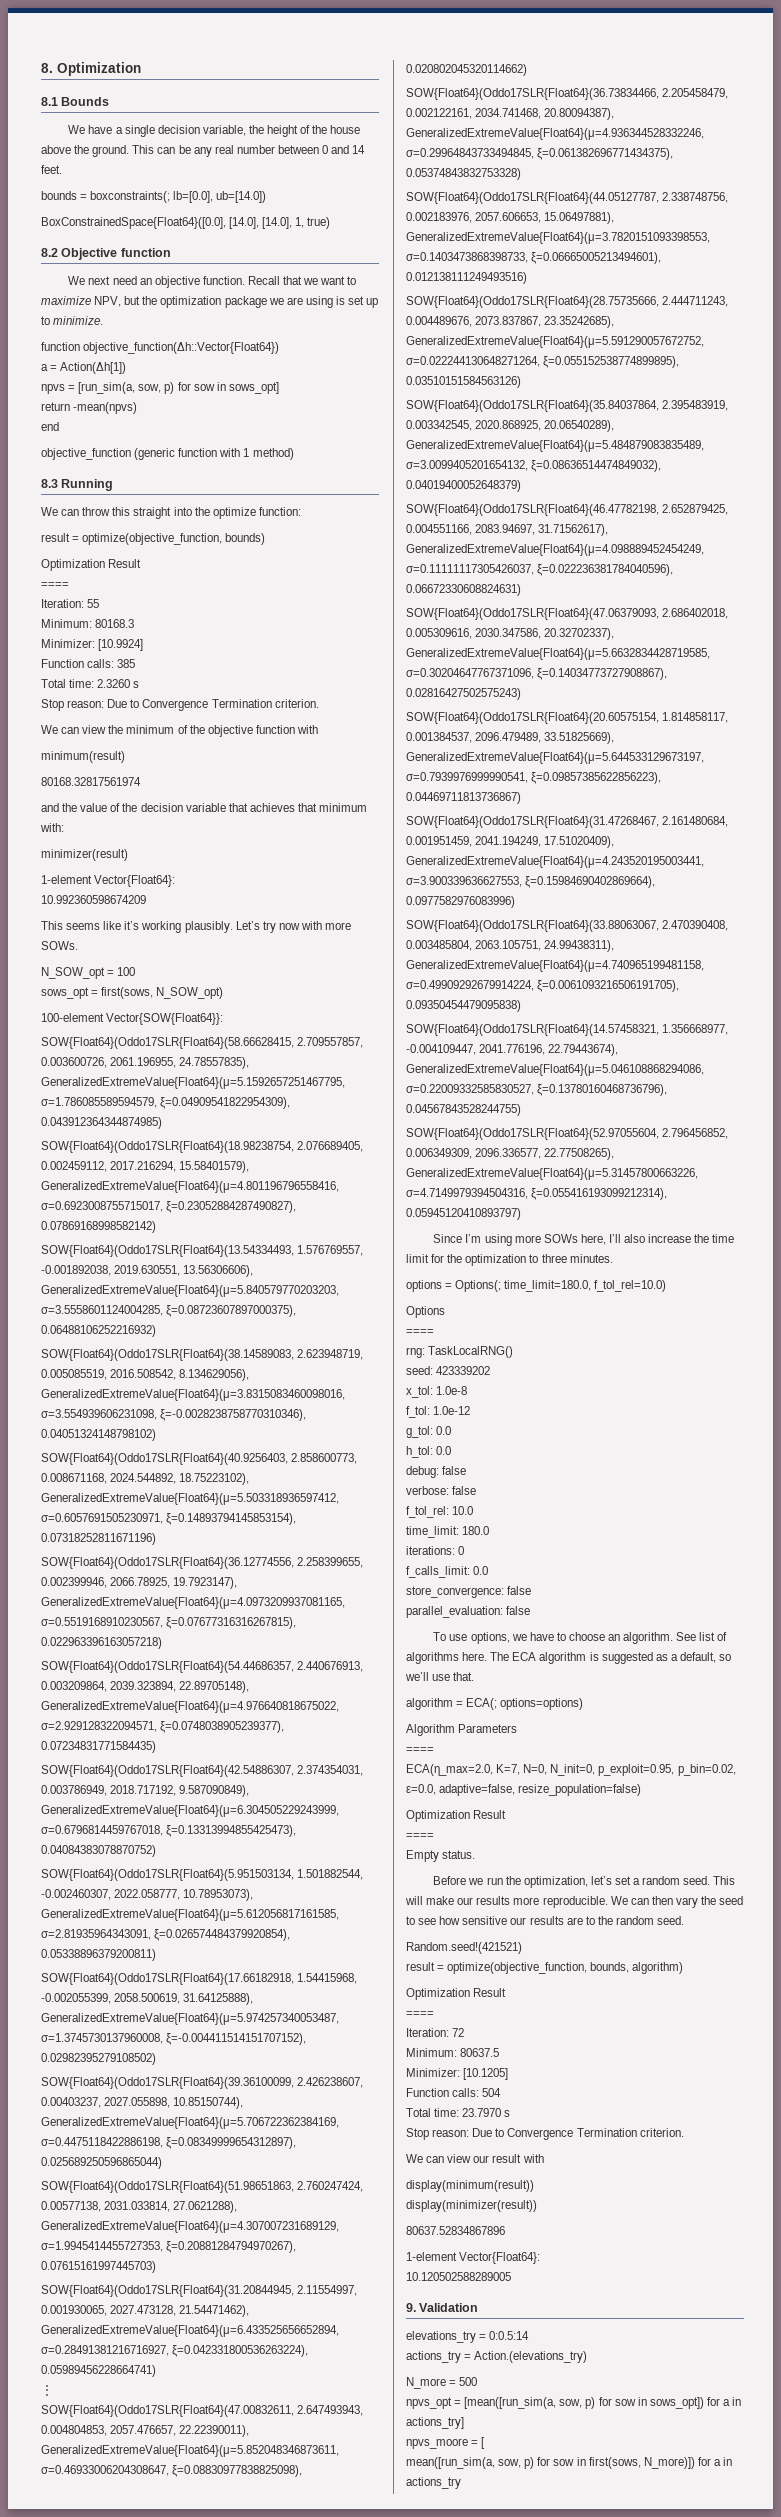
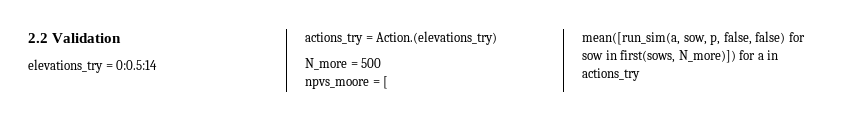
- 8. Optimization
- 8.1 Bounds
- We have a single decision variable, the height of the house above the ground. This can be any real number between 0 and 14 feet.
- bounds = boxconstraints(; lb=[0.0], ub=[14.0])
- BoxConstrainedSpace{Float64}([0.0], [14.0], [14.0], 1, true)
- 8.2 Objective function
- We next need an objective function. Recall that we want to maximize NPV, but the optimization package we are using is set up to minimize.
- function objective_function(Δh::Vector{Float64})
- a = Action(Δh[1])
- npvs = [run_sim(a, sow, p) for sow in sows_opt]
- return -mean(npvs)
- end
- objective_function (generic function with 1 method)
- 8.3 Running
- We can throw this straight into the optimize function:
- result = optimize(objective_function, bounds)
- Optimization Result
- ====
- Iteration: 55
- Minimum: 80168.3
- Minimizer: [10.9924]
- Function calls: 385
- Total time: 2.3260 s
- Stop reason: Due to Convergence Termination criterion.
- We can view the minimum of the objective function with
- minimum(result)
- 80168.32817561974
- and the value of the decision variable that achieves that minimum with:
- minimizer(result)
- 1-element Vector{Float64}:
- 10.992360598674209
- This seems like it’s working plausibly. Let’s try now with more SOWs.
- N_SOW_opt = 100
- sows_opt = first(sows, N_SOW_opt)
- 100-element Vector{SOW{Float64}}:
- SOW{Float64}(Oddo17SLR{Float64}(58.66628415, 2.709557857, 0.003600726, 2061.196955, 24.78557835), GeneralizedExtremeValue{Float64}(μ=5.1592657251467795, σ=1.786085589594579, ξ=0.04909541822954309), 0.043912364344874985)
- SOW{Float64}(Oddo17SLR{Float64}(18.98238754, 2.076689405, 0.002459112, 2017.216294, 15.58401579), GeneralizedExtremeValue{Float64}(μ=4.801196796558416, σ=0.6923008755715017, ξ=0.23052884287490827), 0.07869168998582142)
- SOW{Float64}(Oddo17SLR{Float64}(13.54334493, 1.576769557, -0.001892038, 2019.630551, 13.56306606), GeneralizedExtremeValue{Float64}(μ=5.840579770203203, σ=3.5558601124004285, ξ=0.08723607897000375), 0.06488106252216932)
- SOW{Float64}(Oddo17SLR{Float64}(38.14589083, 2.623948719, 0.005085519, 2016.508542, 8.134629056), GeneralizedExtremeValue{Float64}(μ=3.8315083460098016, σ=3.554939606231098, ξ=-0.0028238758770310346), 0.04051324148798102)
- SOW{Float64}(Oddo17SLR{Float64}(40.9256403, 2.858600773, 0.008671168, 2024.544892, 18.75223102), GeneralizedExtremeValue{Float64}(μ=5.503318936597412, σ=0.6057691505230971, ξ=0.14893794145853154), 0.07318252811671196)
- SOW{Float64}(Oddo17SLR{Float64}(36.12774556, 2.258399655, 0.002399946, 2066.78925, 19.7923147), GeneralizedExtremeValue{Float64}(μ=4.0973209937081165, σ=0.5519168910230567, ξ=0.07677316316267815), 0.022963396163057218)
- SOW{Float64}(Oddo17SLR{Float64}(54.44686357, 2.440676913, 0.003209864, 2039.323894, 22.89705148), GeneralizedExtremeValue{Float64}(μ=4.976640818675022, σ=2.929128322094571, ξ=0.0748038905239377), 0.07234831771584435)
- SOW{Float64}(Oddo17SLR{Float64}(42.54886307, 2.374354031, 0.003786949, 2018.717192, 9.587090849), GeneralizedExtremeValue{Float64}(μ=6.304505229243999, σ=0.6796814459767018, ξ=0.13313994855425473), 0.04084383078870752)
- SOW{Float64}(Oddo17SLR{Float64}(5.951503134, 1.501882544, -0.002460307, 2022.058777, 10.78953073), GeneralizedExtremeValue{Float64}(μ=5.612056817161585, σ=2.81935964343091, ξ=0.026574484379920854), 0.05338896379200811)
- SOW{Float64}(Oddo17SLR{Float64}(17.66182918, 1.54415968, -0.002055399, 2058.500619, 31.64125888), GeneralizedExtremeValue{Float64}(μ=5.974257340053487, σ=1.3745730137960008, ξ=-0.004411514151707152), 0.02982395279108502)
- SOW{Float64}(Oddo17SLR{Float64}(39.36100099, 2.426238607, 0.00403237, 2027.055898, 10.85150744), GeneralizedExtremeValue{Float64}(μ=5.706722362384169, σ=0.4475118422886198, ξ=0.08349999654312897), 0.025689250596865044)
- SOW{Float64}(Oddo17SLR{Float64}(51.98651863, 2.760247424, 0.00577138, 2031.033814, 27.0621288), GeneralizedExtremeValue{Float64}(μ=4.307007231689129, σ=1.9945414455727353, ξ=0.20881284794970267), 0.07615161997445703)
- SOW{Float64}(Oddo17SLR{Float64}(31.20844945, 2.11554997, 0.001930065, 2027.473128, 21.54471462), GeneralizedExtremeValue{Float64}(μ=6.433525656652894, σ=0.28491381216716927, ξ=0.042331800536263224), 0.05989456228664741)
- ⋮
- SOW{Float64}(Oddo17SLR{Float64}(47.00832611, 2.647493943, 0.004804853, 2057.476657, 22.22390011), GeneralizedExtremeValue{Float64}(μ=5.852048346873611, σ=0.46933006204308647, ξ=0.08830977838825098), 0.020802045320114662)
- SOW{Float64}(Oddo17SLR{Float64}(36.73834466, 2.205458479, 0.002122161, 2034.741468, 20.80094387), GeneralizedExtremeValue{Float64}(μ=4.936344528332246, σ=0.29964843733494845, ξ=0.061382696771434375), 0.05374843832753328)
- SOW{Float64}(Oddo17SLR{Float64}(44.05127787, 2.338748756, 0.002183976, 2057.606653, 15.06497881), GeneralizedExtremeValue{Float64}(μ=3.7820151093398553, σ=0.1403473868398733, ξ=0.06665005213494601), 0.012138111249493516)
- SOW{Float64}(Oddo17SLR{Float64}(28.75735666, 2.444711243, 0.004489676, 2073.837867, 23.35242685), GeneralizedExtremeValue{Float64}(μ=5.591290057672752, σ=0.022244130648271264, ξ=0.055152538774899895), 0.03510151584563126)
- SOW{Float64}(Oddo17SLR{Float64}(35.84037864, 2.395483919, 0.003342545, 2020.868925, 20.06540289), GeneralizedExtremeValue{Float64}(μ=5.484879083835489, σ=3.0099405201654132, ξ=0.08636514474849032), 0.04019400052648379)
- SOW{Float64}(Oddo17SLR{Float64}(46.47782198, 2.652879425, 0.004551166, 2083.94697, 31.71562617), GeneralizedExtremeValue{Float64}(μ=4.098889452454249, σ=0.11111117305426037, ξ=0.022236381784040596), 0.06672330608824631)
- SOW{Float64}(Oddo17SLR{Float64}(47.06379093, 2.686402018, 0.005309616, 2030.347586, 20.32702337), GeneralizedExtremeValue{Float64}(μ=5.6632834428719585, σ=0.30204647767371096, ξ=0.14034773727908867), 0.02816427502575243)
- SOW{Float64}(Oddo17SLR{Float64}(20.60575154, 1.814858117, 0.001384537, 2096.479489, 33.51825669), GeneralizedExtremeValue{Float64}(μ=5.644533129673197, σ=0.7939976999990541, ξ=0.09857385622856223), 0.04469711813736867)
- SOW{Float64}(Oddo17SLR{Float64}(31.47268467, 2.161480684, 0.001951459, 2041.194249, 17.51020409), GeneralizedExtremeValue{Float64}(μ=4.243520195003441, σ=3.900339636627553, ξ=0.15984690402869664), 0.0977582976083996)
- SOW{Float64}(Oddo17SLR{Float64}(33.88063067, 2.470390408, 0.003485804, 2063.105751, 24.99438311), GeneralizedExtremeValue{Float64}(μ=4.740965199481158, σ=0.49909292679914224, ξ=0.0061093216506191705), 0.09350454479095838)
- SOW{Float64}(Oddo17SLR{Float64}(14.57458321, 1.356668977, -0.004109447, 2041.776196, 22.79443674), GeneralizedExtremeValue{Float64}(μ=5.046108868294086, σ=0.22009332585830527, ξ=0.13780160468736796), 0.04567843528244755)
- SOW{Float64}(Oddo17SLR{Float64}(52.97055604, 2.796456852, 0.006349309, 2096.336577, 22.77508265), GeneralizedExtremeValue{Float64}(μ=5.31457800663226, σ=4.7149979394504316, ξ=0.055416193099212314), 0.05945120410893797)
- Since I’m using more SOWs here, I’ll also increase the time limit for the optimization to three minutes.
- options = Options(; time_limit=180.0, f_tol_rel=10.0)
- Options
- ====
- rng: TaskLocalRNG()
- seed: 423339202
- x_tol: 1.0e-8
- f_tol: 1.0e-12
- g_tol: 0.0
- h_tol: 0.0
- debug: false
- verbose: false
- f_tol_rel: 10.0
- time_limit: 180.0
- iterations: 0
- f_calls_limit: 0.0
- store_convergence: false
- parallel_evaluation: false
- To use options, we have to choose an algorithm. See list of algorithms here. The ECA algorithm is suggested as a default, so we’ll use that.
- algorithm = ECA(; options=options)
- Algorithm Parameters
- ====
- ECA(η_max=2.0, K=7, N=0, N_init=0, p_exploit=0.95, p_bin=0.02, ε=0.0, adaptive=false, resize_population=false)
- Optimization Result
- ====
- Empty status.
- Before we run the optimization, let’s set a random seed. This will make our results more reproducible. We can then vary the seed to see how sensitive our results are to the random seed.
- Random.seed!(421521)
- result = optimize(objective_function, bounds, algorithm)
- Optimization Result
- ====
- Iteration: 72
- Minimum: 80637.5
- Minimizer: [10.1205]
- Function calls: 504
- Total time: 23.7970 s
- Stop reason: Due to Convergence Termination criterion.
- We can view our result with
- display(minimum(result))
- display(minimizer(result))
- 80637.52834867896
- 1-element Vector{Float64}:
- 10.120502588289005
- 9. Validation
+ 2.2 Validation
- npvs_opt = [mean([run_sim(a, sow, p) for sow in sows_opt]) for a in actions_try]
- mean([run_sim(a, sow, p) for sow in first(sows, N_more)]) for a in actions_try
+ mean([run_sim(a, sow, p, false, false) for sow in first(sows, N_more)]) for a in actions_try

